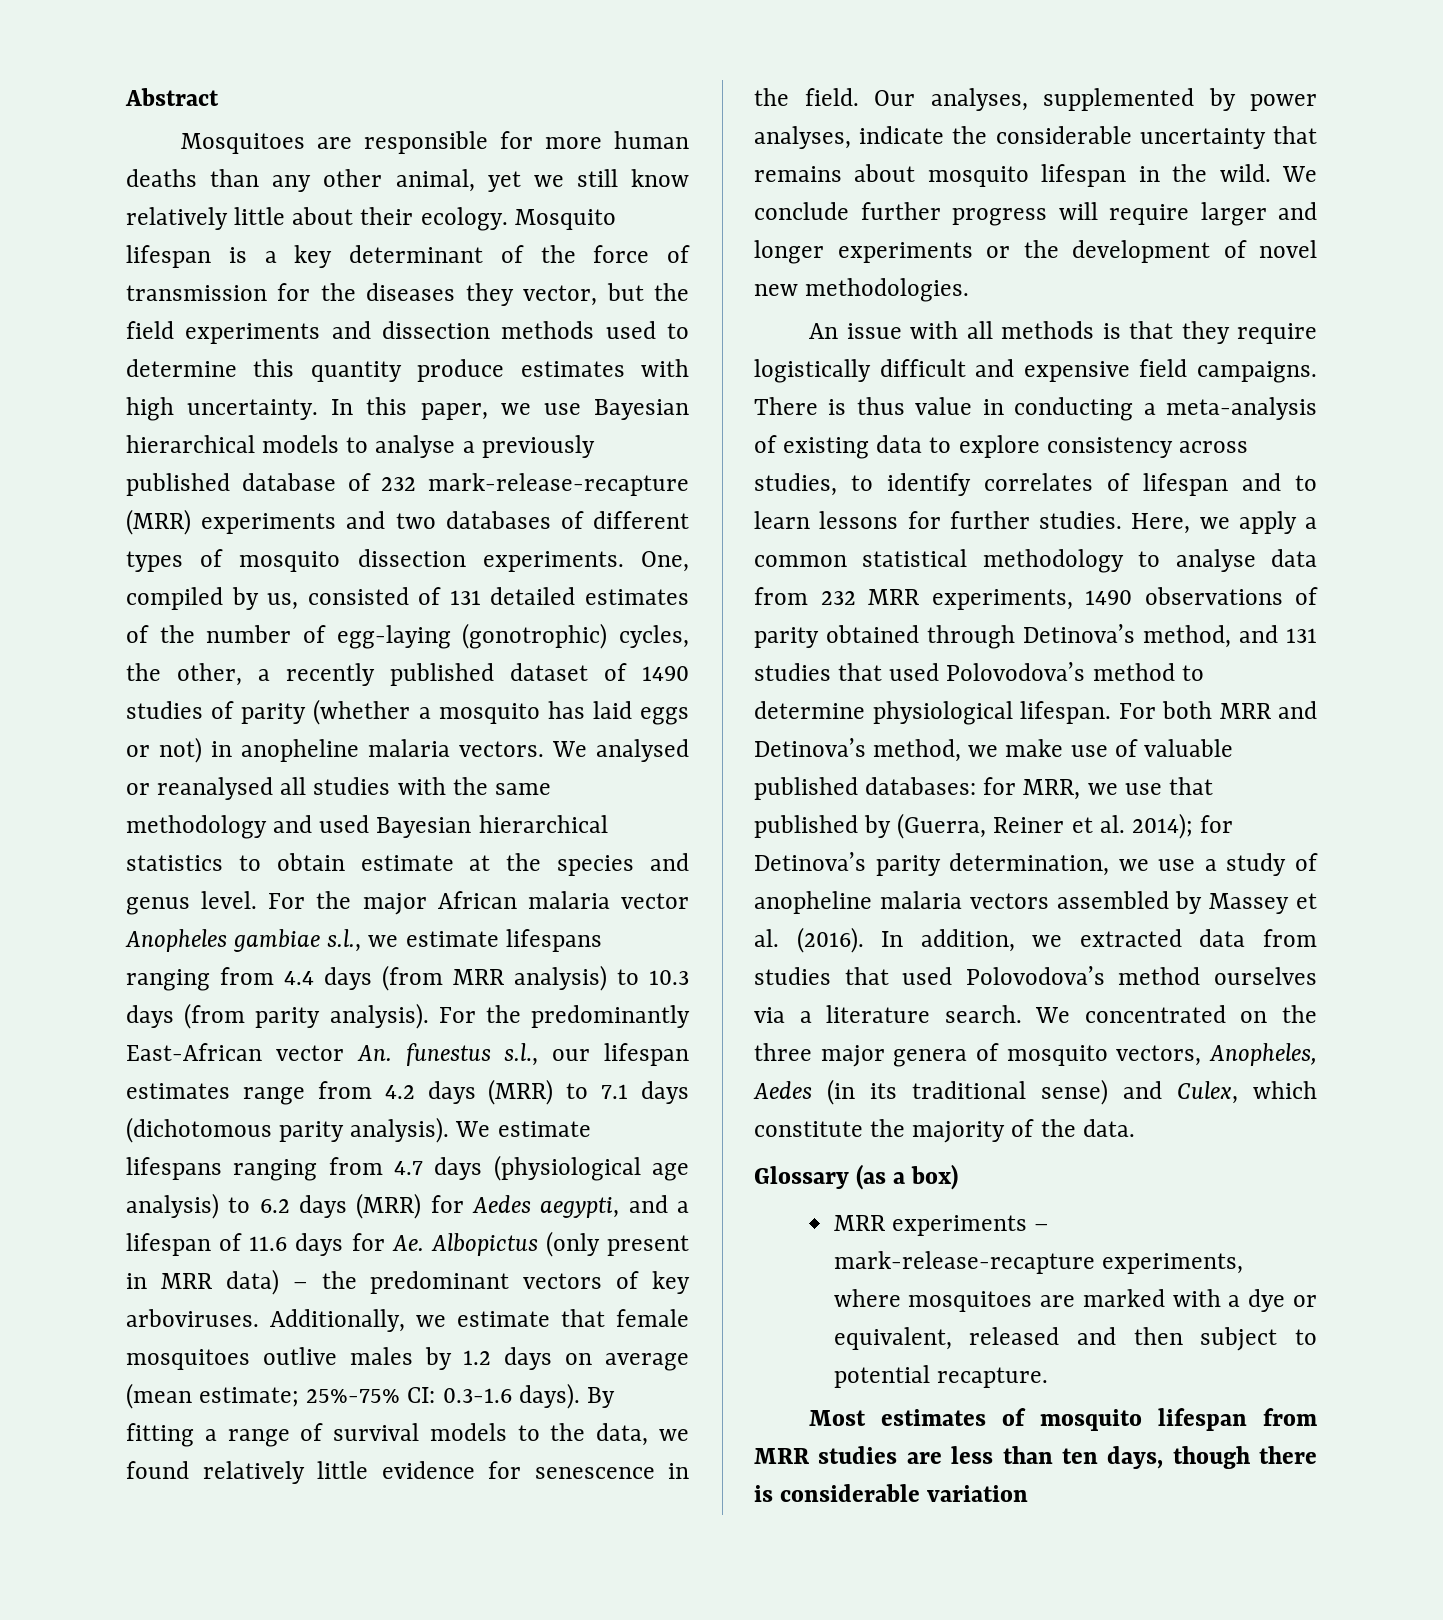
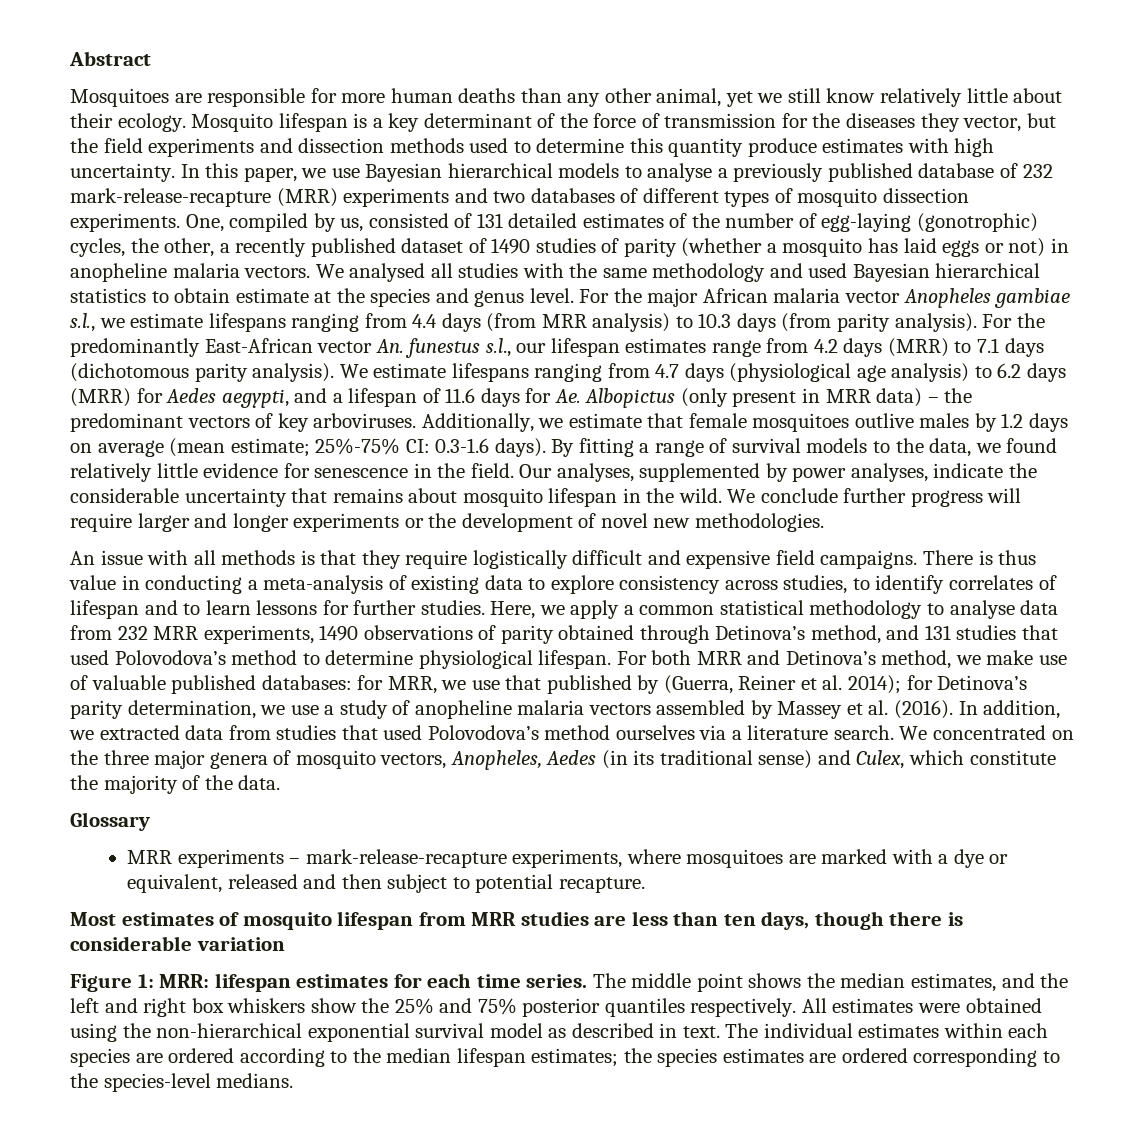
- We analysed or reanalysed all studies with the same methodology and used Bayesian hierarchical statistics to obtain estimate at the species and genus level.
+ We analysed all studies with the same methodology and used Bayesian hierarchical statistics to obtain estimate at the species and genus level.
- Glossary (as a box)
+ Glossary
+ Figure 1: MRR: lifespan estimates for each time series. The middle point shows the median estimates, and the left and right box whiskers show the 25% and 75% posterior quantiles respectively. All estimates were obtained using the non-hierarchical exponential survival model as described in text. The individual estimates within each species are ordered according to the median lifespan estimates; the species estimates are ordered corresponding to the species-level medians.

